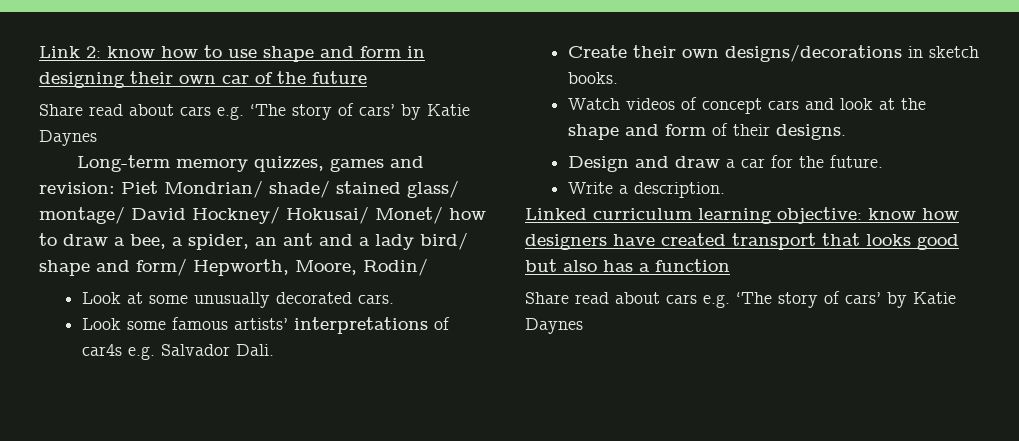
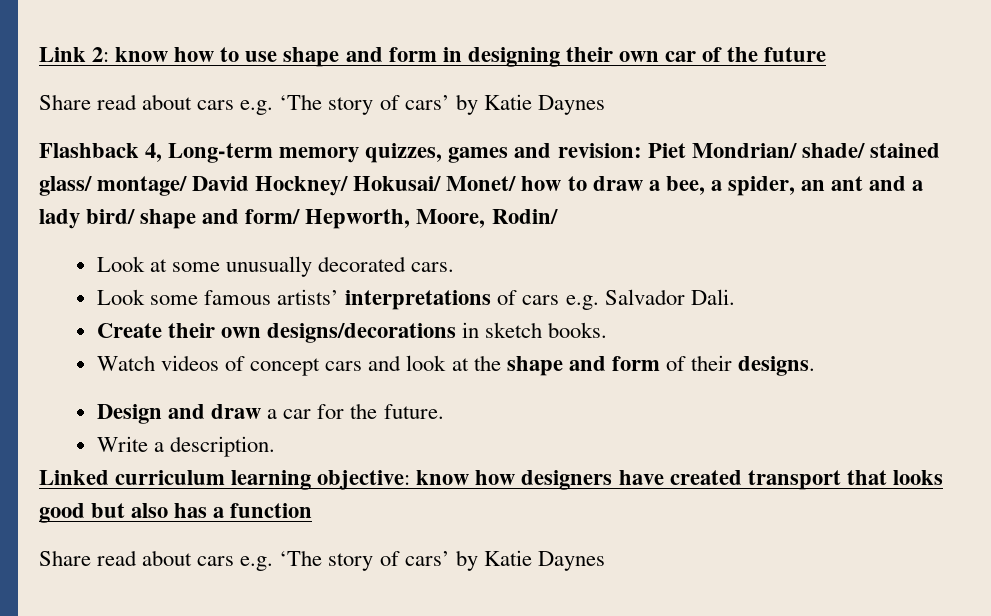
- Long-term memory quizzes, games and revision: Piet Mondrian/ shade/ stained glass/ montage/ David Hockney/ Hokusai/ Monet/ how to draw a bee, a spider, an ant and a lady bird/ shape and form/ Hepworth, Moore, Rodin/
+ Flashback 4, Long-term memory quizzes, games and revision: Piet Mondrian/ shade/ stained glass/ montage/ David Hockney/ Hokusai/ Monet/ how to draw a bee, a spider, an ant and a lady bird/ shape and form/ Hepworth, Moore, Rodin/
- Look some famous artists’ interpretations of car4s e.g. Salvador Dali.
+ Look some famous artists’ interpretations of cars e.g. Salvador Dali.

